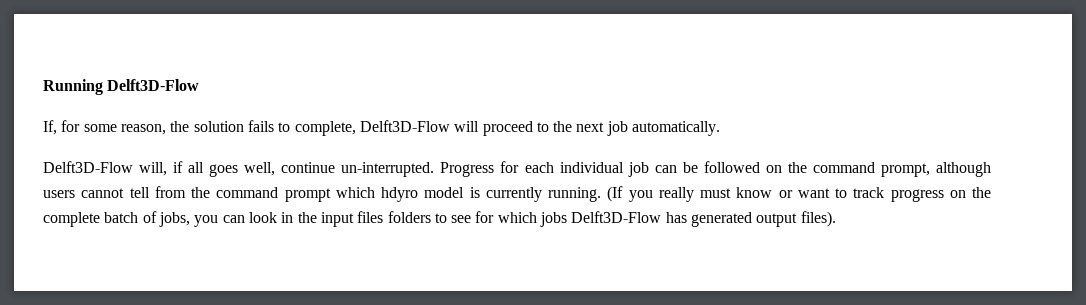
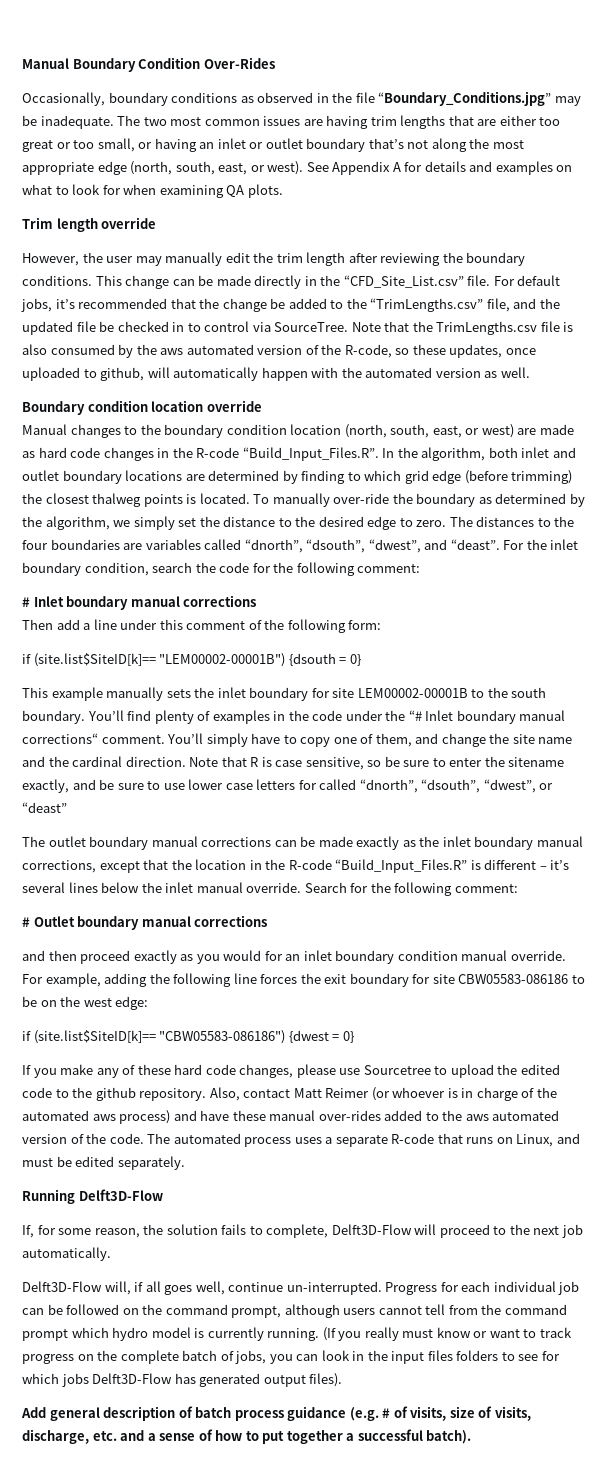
+ Manual Boundary Condition Over-Rides
+ Occasionally, boundary conditions as observed in the file “Boundary_Conditions.jpg” may be inadequate. The two most common issues are having trim lengths that are either too great or too small, or having an inlet or outlet boundary that’s not along the most appropriate edge (north, south, east, or west). See Appendix A for details and examples on what to look for when examining QA plots.
+ Trim length override
+ However, the user may manually edit the trim length after reviewing the boundary conditions. This change can be made directly in the “CFD_Site_List.csv” file. For default jobs, it’s recommended that the change be added to the “TrimLengths.csv” file, and the updated file be checked in to control via SourceTree. Note that the TrimLengths.csv file is also consumed by the aws automated version of the R-code, so these updates, once uploaded to github, will automatically happen with the automated version as well.
+ Boundary condition location override
+ Manual changes to the boundary condition location (north, south, east, or west) are made as hard code changes in the R-code “Build_Input_Files.R”. In the algorithm, both inlet and outlet boundary locations are determined by finding to which grid edge (before trimming) the closest thalweg points is located. To manually over-ride the boundary as determined by the algorithm, we simply set the distance to the desired edge to zero. The distances to the four boundaries are variables called “dnorth”, “dsouth”, “dwest”, and “deast”. For the inlet boundary condition, search the code for the following comment:
+ # Inlet boundary manual corrections
+ Then add a line under this comment of the following form:
+ if (site.list$SiteID[k]== "LEM00002-00001B") {dsouth = 0}
+ This example manually sets the inlet boundary for site LEM00002-00001B to the south boundary. You’ll find plenty of examples in the code under the “# Inlet boundary manual corrections“ comment. You’ll simply have to copy one of them, and change the site name and the cardinal direction. Note that R is case sensitive, so be sure to enter the sitename exactly, and be sure to use lower case letters for called “dnorth”, “dsouth”, “dwest”, or “deast”
+ The outlet boundary manual corrections can be made exactly as the inlet boundary manual corrections, except that the location in the R-code “Build_Input_Files.R” is different – it’s several lines below the inlet manual override. Search for the following comment:
+ # Outlet boundary manual corrections
+ and then proceed exactly as you would for an inlet boundary condition manual override. For example, adding the following line forces the exit boundary for site CBW05583-086186 to be on the west edge:
+ if (site.list$SiteID[k]== "CBW05583-086186") {dwest = 0}
+ If you make any of these hard code changes, please use Sourcetree to upload the edited code to the github repository. Also, contact Matt Reimer (or whoever is in charge of the automated aws process) and have these manual over-rides added to the aws automated version of the code. The automated process uses a separate R-code that runs on Linux, and must be edited separately.
- Progress for each individual job can be followed on the command prompt, although users cannot tell from the command prompt which hdyro model is currently running.
+ Progress for each individual job can be followed on the command prompt, although users cannot tell from the command prompt which hydro model is currently running.
+ Add general description of batch process guidance (e.g. # of visits, size of visits, discharge, etc. and a sense of how to put together a successful batch).

